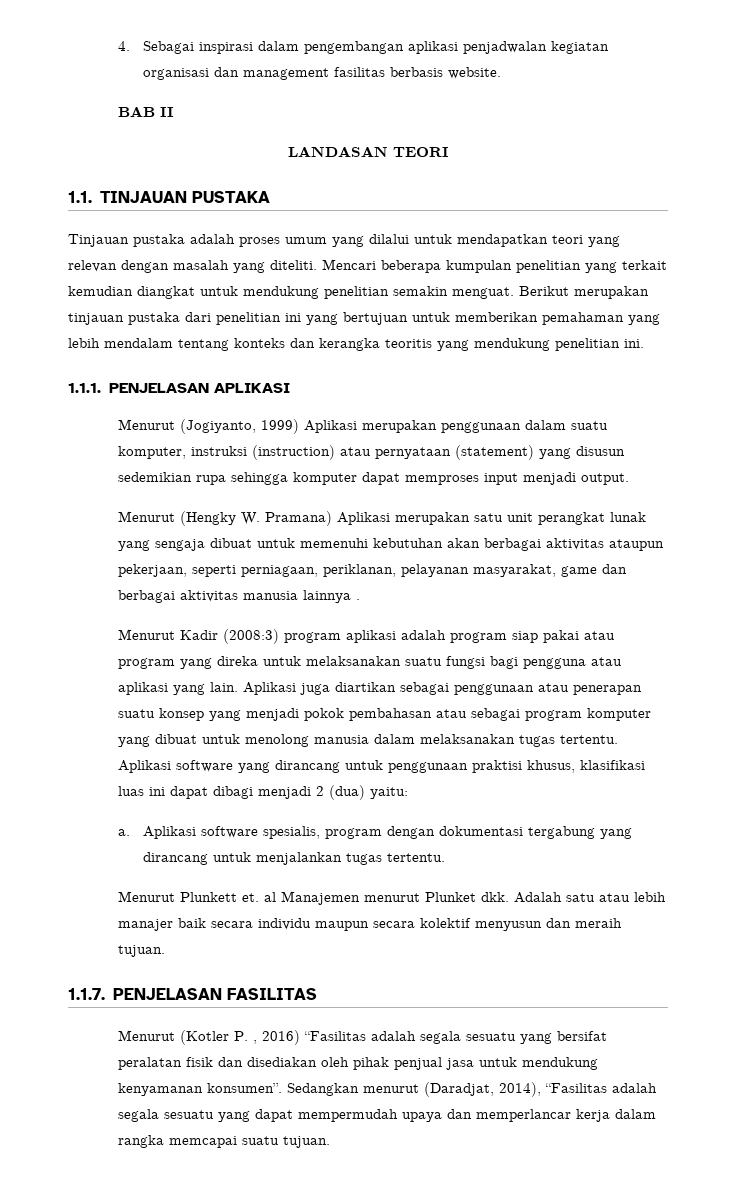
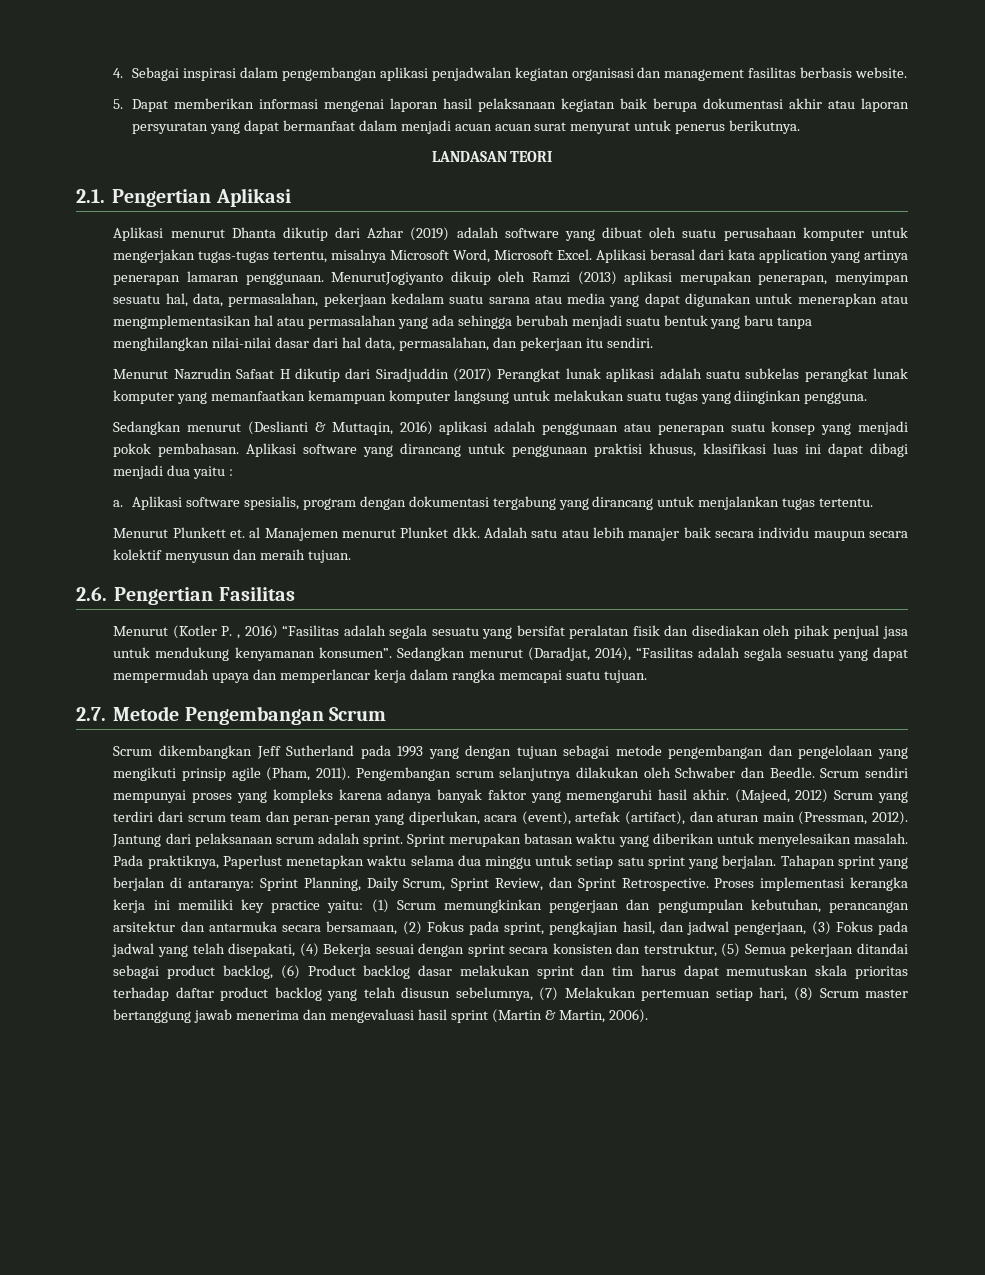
- BAB II
+ 5. Dapat memberikan informasi mengenai laporan hasil pelaksanaan kegiatan baik berupa dokumentasi akhir atau laporan persyuratan yang dapat bermanfaat dalam menjadi acuan acuan surat menyurat untuk penerus berikutnya.
  LANDASAN TEORI
- 1.1. TINJAUAN PUSTAKA
- Tinjauan pustaka adalah proses umum yang dilalui untuk mendapatkan teori yang relevan dengan masalah yang diteliti. Mencari beberapa kumpulan penelitian yang terkait kemudian diangkat untuk mendukung penelitian semakin menguat. Berikut merupakan tinjauan pustaka dari penelitian ini yang bertujuan untuk memberikan pemahaman yang lebih mendalam tentang konteks dan kerangka teoritis yang mendukung penelitian ini.
- 1.1.1. PENJELASAN APLIKASI
- Menurut (Jogiyanto, 1999) Aplikasi merupakan penggunaan dalam suatu komputer, instruksi (instruction) atau pernyataan (statement) yang disusun sedemikian rupa sehingga komputer dapat memproses input menjadi output.
- Menurut (Hengky W. Pramana) Aplikasi merupakan satu unit perangkat lunak yang sengaja dibuat untuk memenuhi kebutuhan akan berbagai aktivitas ataupun pekerjaan, seperti perniagaan, periklanan, pelayanan masyarakat, game dan berbagai aktivitas manusia lainnya .
- Menurut Kadir (2008:3) program aplikasi adalah program siap pakai atau program yang direka untuk melaksanakan suatu fungsi bagi pengguna atau aplikasi yang lain. Aplikasi juga diartikan sebagai penggunaan atau penerapan suatu konsep yang menjadi pokok pembahasan atau sebagai program komputer yang dibuat untuk menolong manusia dalam melaksanakan tugas tertentu.
+ 2.1. Pengertian Aplikasi
+ Aplikasi menurut Dhanta dikutip dari Azhar (2019) adalah software yang dibuat oleh suatu perusahaan komputer untuk mengerjakan tugas-tugas tertentu, misalnya Microsoft Word, Microsoft Excel. Aplikasi berasal dari kata application yang artinya penerapan lamaran penggunaan. MenurutJogiyanto dikuip oleh Ramzi (2013) aplikasi merupakan penerapan, menyimpan sesuatu hal, data, permasalahan, pekerjaan kedalam suatu sarana atau media yang dapat digunakan untuk menerapkan atau mengmplementasikan hal atau permasalahan yang ada sehingga berubah menjadi suatu bentuk yang baru tanpa menghilangkan nilai-nilai dasar dari hal data, permasalahan, dan pekerjaan itu sendiri.
+ Menurut Nazrudin Safaat H dikutip dari Siradjuddin (2017) Perangkat lunak aplikasi adalah suatu subkelas perangkat lunak komputer yang memanfaatkan kemampuan komputer langsung untuk melakukan suatu tugas yang diinginkan pengguna.
+ Sedangkan menurut (Deslianti & Muttaqin, 2016) aplikasi adalah penggunaan atau penerapan suatu konsep yang menjadi pokok pembahasan.
- Aplikasi software yang dirancang untuk penggunaan praktisi khusus, klasifikasi luas ini dapat dibagi menjadi 2 (dua) yaitu:
+ Aplikasi software yang dirancang untuk penggunaan praktisi khusus, klasifikasi luas ini dapat dibagi menjadi dua yaitu :
- 1.1.7. PENJELASAN FASILITAS
+ 2.6. Pengertian Fasilitas
+ 2.7. Metode Pengembangan Scrum
+ Scrum dikembangkan Jeff Sutherland pada 1993 yang dengan tujuan sebagai metode pengembangan dan pengelolaan yang mengikuti prinsip agile (Pham, 2011). Pengembangan scrum selanjutnya dilakukan oleh Schwaber dan Beedle. Scrum sendiri mempunyai proses yang kompleks karena adanya banyak faktor yang memengaruhi hasil akhir. (Majeed, 2012) Scrum yang terdiri dari scrum team dan peran-peran yang diperlukan, acara (event), artefak (artifact), dan aturan main (Pressman, 2012). Jantung dari pelaksanaan scrum adalah sprint. Sprint merupakan batasan waktu yang diberikan untuk menyelesaikan masalah. Pada praktiknya, Paperlust menetapkan waktu selama dua minggu untuk setiap satu sprint yang berjalan. Tahapan sprint yang berjalan di antaranya: Sprint Planning, Daily Scrum, Sprint Review, dan Sprint Retrospective. Proses implementasi kerangka kerja ini memiliki key practice yaitu: (1) Scrum memungkinkan pengerjaan dan pengumpulan kebutuhan, perancangan arsitektur dan antarmuka secara bersamaan, (2) Fokus pada sprint, pengkajian hasil, dan jadwal pengerjaan, (3) Fokus pada jadwal yang telah disepakati, (4) Bekerja sesuai dengan sprint secara konsisten dan terstruktur, (5) Semua pekerjaan ditandai sebagai product backlog, (6) Product backlog dasar melakukan sprint dan tim harus dapat memutuskan skala prioritas terhadap daftar product backlog yang telah disusun sebelumnya, (7) Melakukan pertemuan setiap hari, (8) Scrum master bertanggung jawab menerima dan mengevaluasi hasil sprint (Martin & Martin, 2006).

